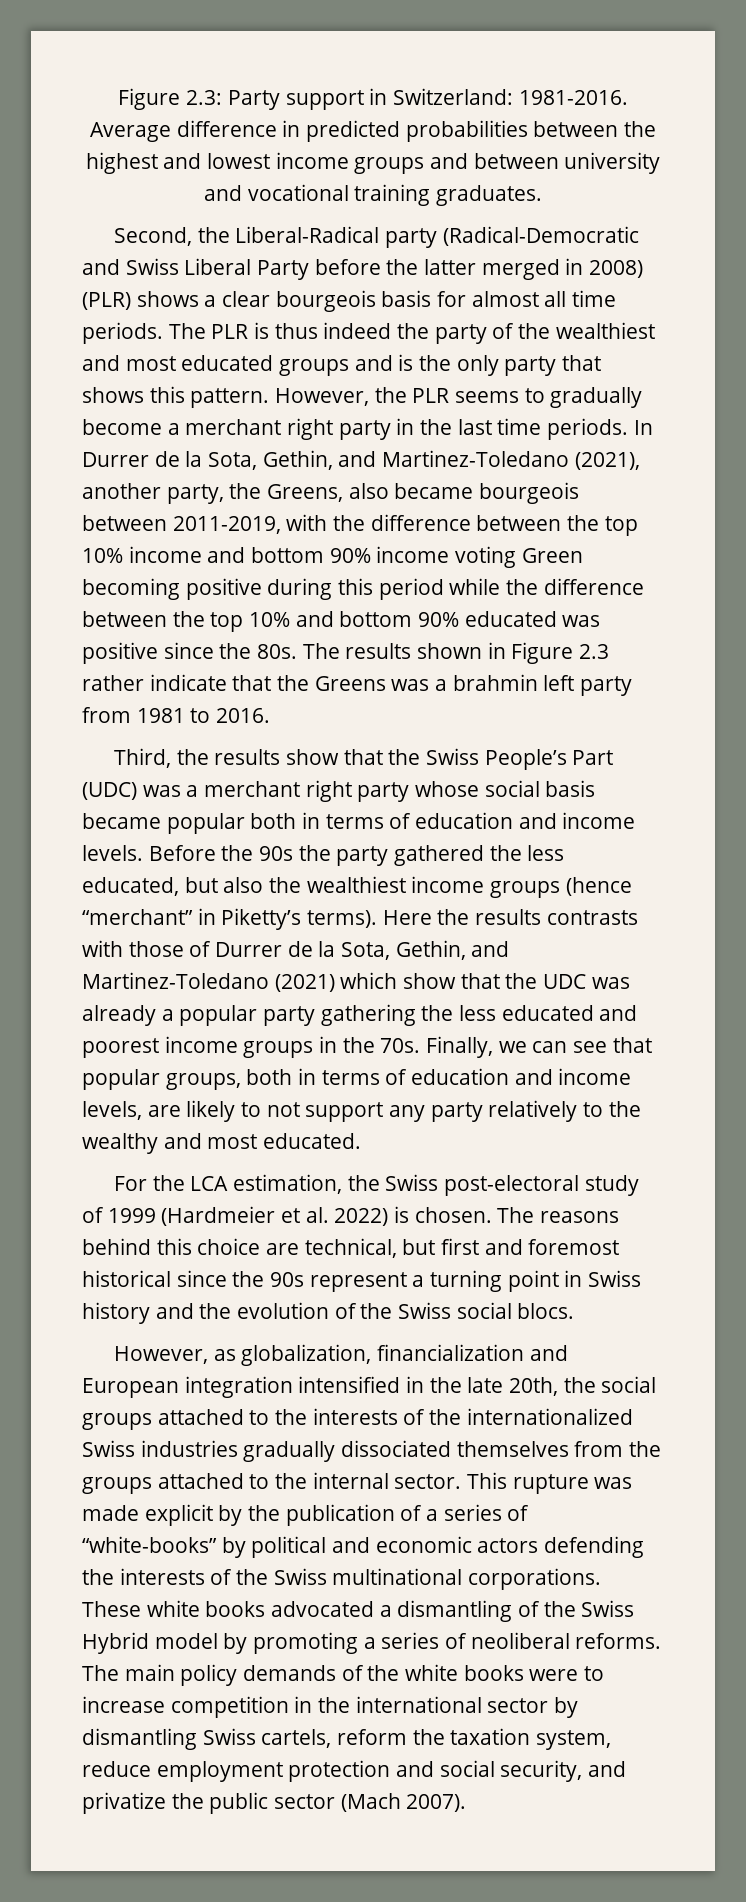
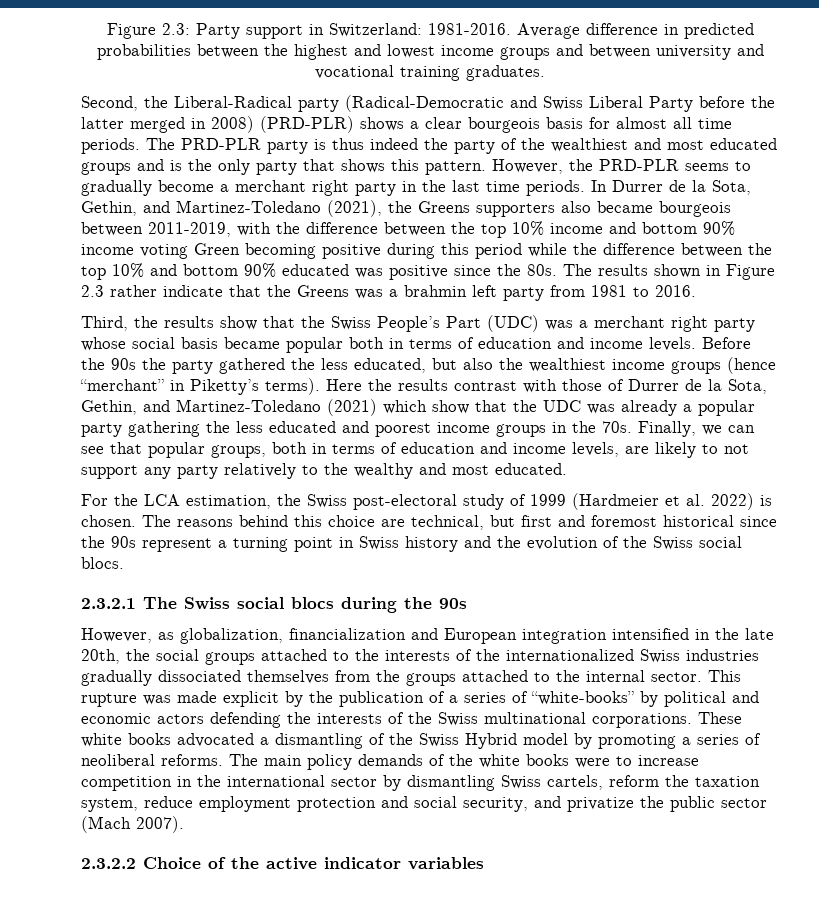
- Second, the Liberal-Radical party (Radical-Democratic and Swiss Liberal Party before the latter merged in 2008) (PLR) shows a clear bourgeois basis for almost all time periods.
+ Second, the Liberal-Radical party (Radical-Democratic and Swiss Liberal Party before the latter merged in 2008) (PRD-PLR) shows a clear bourgeois basis for almost all time periods.
- The PLR is thus indeed the party of the wealthiest and most educated groups and is the only party that shows this pattern.
+ The PRD-PLR party is thus indeed the party of the wealthiest and most educated groups and is the only party that shows this pattern.
- However, the PLR seems to gradually become a merchant right party in the last time periods.
+ However, the PRD-PLR seems to gradually become a merchant right party in the last time periods.
- In Durrer de la Sota, Gethin, and Martinez-Toledano (2021), another party, the Greens, also became bourgeois between 2011-2019, with the difference between the top 10% income and bottom 90% income voting Green becoming positive during this period while the difference between the top 10% and bottom 90% educated was positive since the 80s.
+ In Durrer de la Sota, Gethin, and Martinez-Toledano (2021), the Greens supporters also became bourgeois between 2011-2019, with the difference between the top 10% income and bottom 90% income voting Green becoming positive during this period while the difference between the top 10% and bottom 90% educated was positive since the 80s.
- Here the results contrasts with those of Durrer de la Sota, Gethin, and Martinez-Toledano (2021) which show that the UDC was already a popular party gathering the less educated and poorest income groups in the 70s.
+ Here the results contrast with those of Durrer de la Sota, Gethin, and Martinez-Toledano (2021) which show that the UDC was already a popular party gathering the less educated and poorest income groups in the 70s.
+ 2.3.2.1 The Swiss social blocs during the 90s
+ 2.3.2.2 Choice of the active indicator variables

